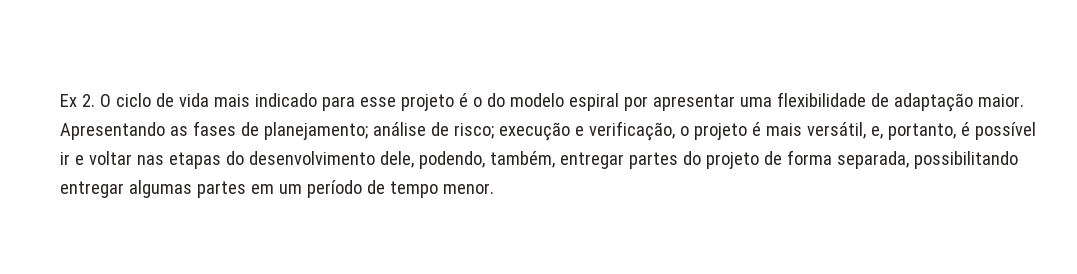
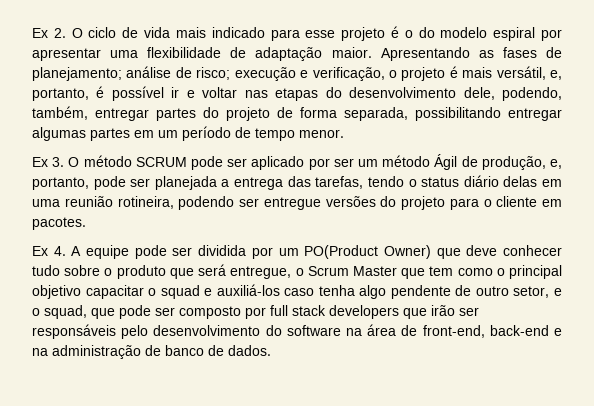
+ Ex 3. O método SCRUM pode ser aplicado por ser um método Ágil de produção, e, portanto, pode ser planejada a entrega das tarefas, tendo o status diário delas em uma reunião rotineira, podendo ser entregue versões do projeto para o cliente em pacotes.
+ Ex 4. A equipe pode ser dividida por um PO(Product Owner) que deve conhecer tudo sobre o produto que será entregue, o Scrum Master que tem como o principal objetivo capacitar o squad e auxiliá-los caso tenha algo pendente de outro setor, e o squad, que pode ser composto por full stack developers que irão ser responsáveis pelo desenvolvimento do software na área de front-end, back-end e na administração de banco de dados.

